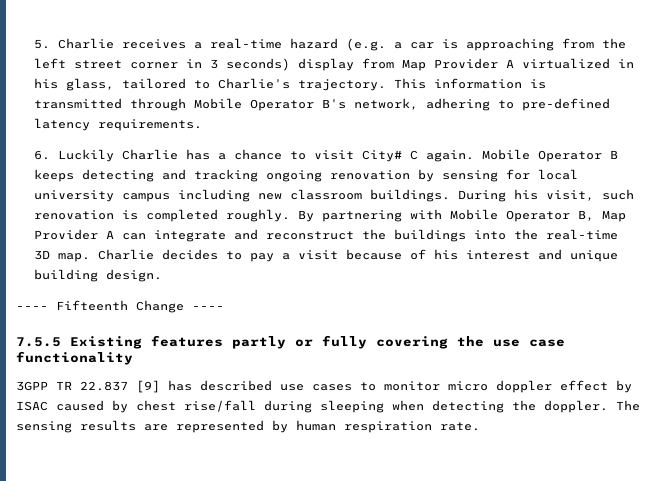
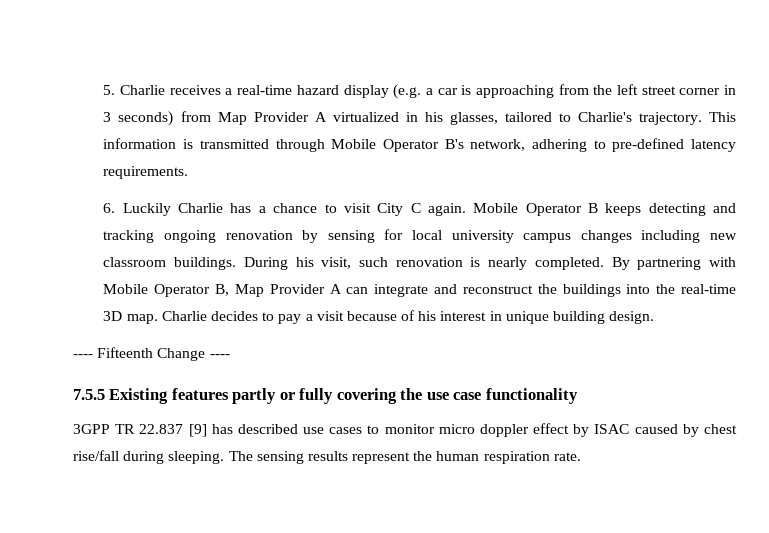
- 5. Charlie receives a real-time hazard (e.g. a car is approaching from the left street corner in 3 seconds) display from Map Provider A virtualized in his glass, tailored to Charlie's trajectory.
+ 5. Charlie receives a real-time hazard display (e.g. a car is approaching from the left street corner in 3 seconds) from Map Provider A virtualized in his glasses, tailored to Charlie's trajectory.
- 6. Luckily Charlie has a chance to visit City# C again.
+ 6. Luckily Charlie has a chance to visit City C again.
- Mobile Operator B keeps detecting and tracking ongoing renovation by sensing for local university campus including new classroom buildings.
+ Mobile Operator B keeps detecting and tracking ongoing renovation by sensing for local university campus changes including new classroom buildings.
- During his visit, such renovation is completed roughly.
+ During his visit, such renovation is nearly completed.
- Charlie decides to pay a visit because of his interest and unique building design.
+ Charlie decides to pay a visit because of his interest in unique building design.
- 3GPP TR 22.837 [9] has described use cases to monitor micro doppler effect by ISAC caused by chest rise/fall during sleeping when detecting the doppler. The sensing results are represented by human respiration rate.
+ 3GPP TR 22.837 [9] has described use cases to monitor micro doppler effect by ISAC caused by chest rise/fall during sleeping. The sensing results represent the human respiration rate.

